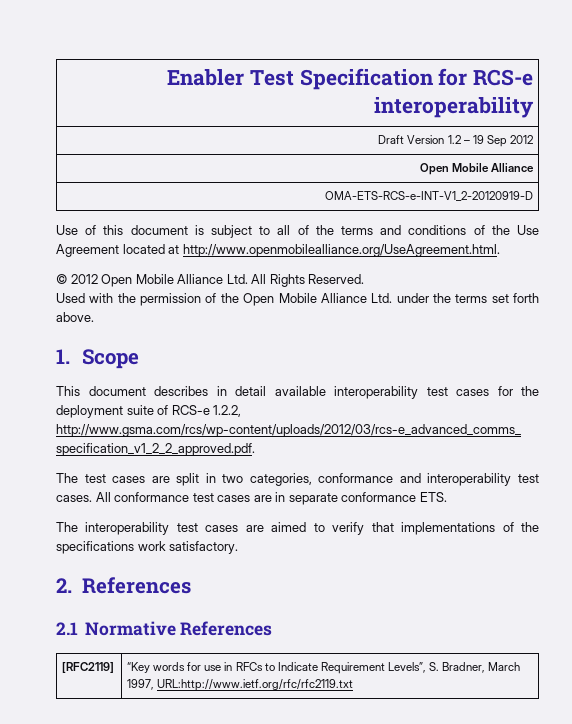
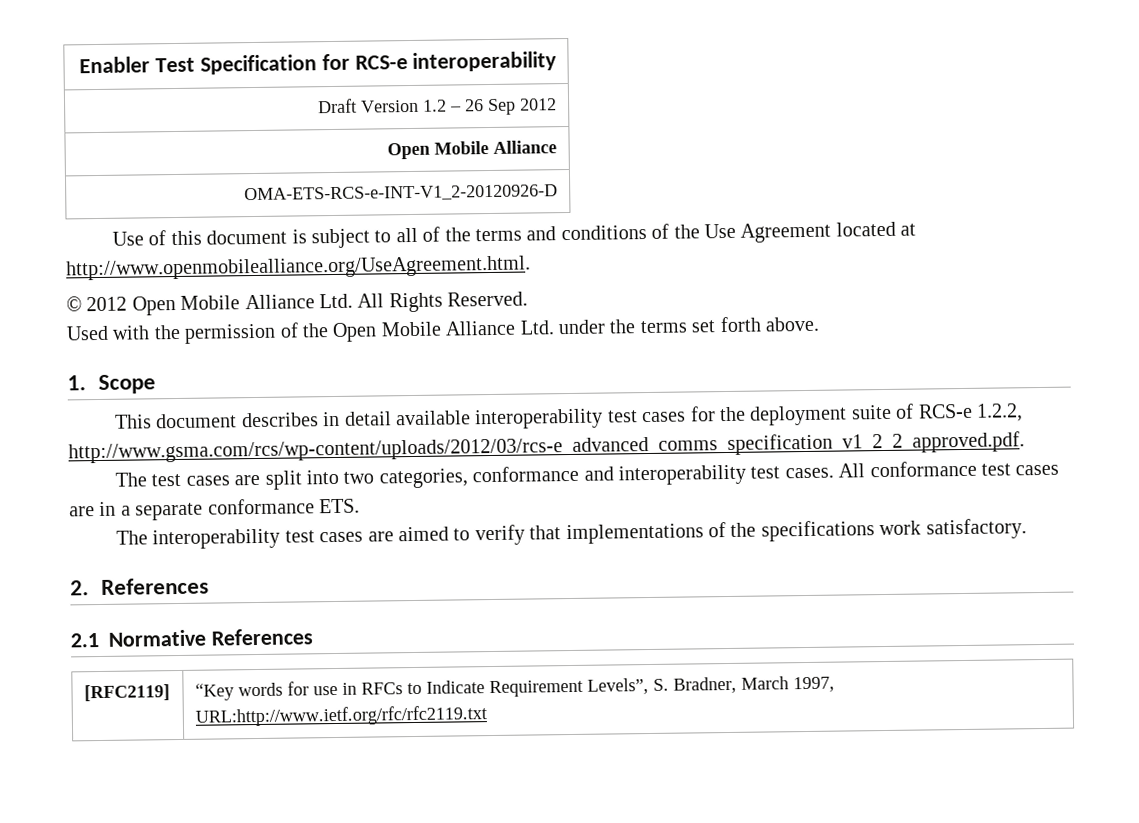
- Draft Version 1.2 – 19 Sep 2012
+ Draft Version 1.2 – 26 Sep 2012
- OMA-ETS-RCS-e-INT-V1_2-20120919-D
+ OMA-ETS-RCS-e-INT-V1_2-20120926-D
- The test cases are split in two categories, conformance and interoperability test cases.
+ The test cases are split into two categories, conformance and interoperability test cases.
- All conformance test cases are in separate conformance ETS.
+ All conformance test cases are in a separate conformance ETS.

